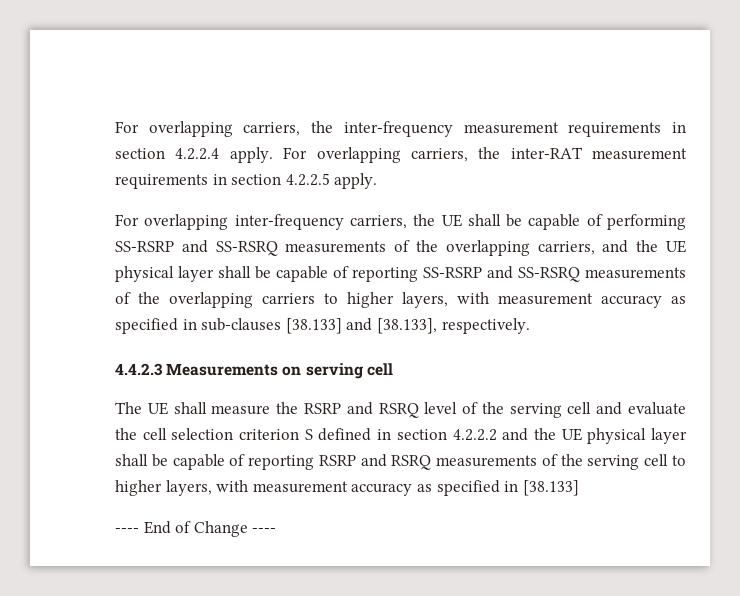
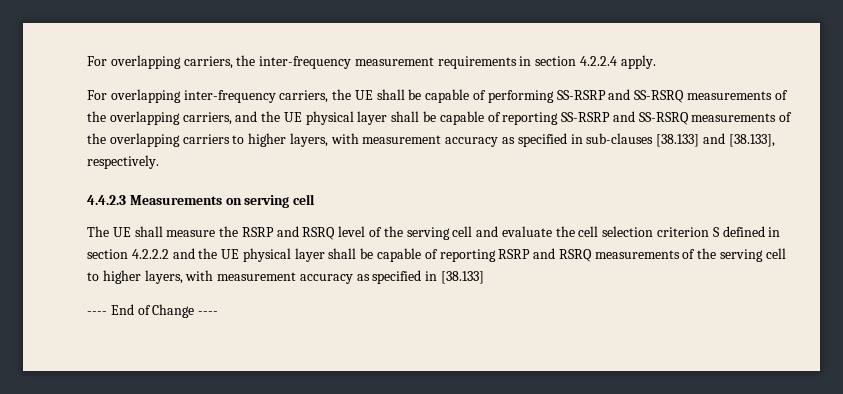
- For overlapping carriers, the inter-RAT measurement requirements in section 4.2.2.5 apply.

